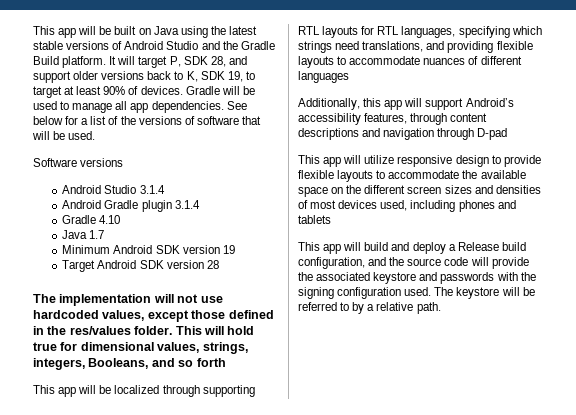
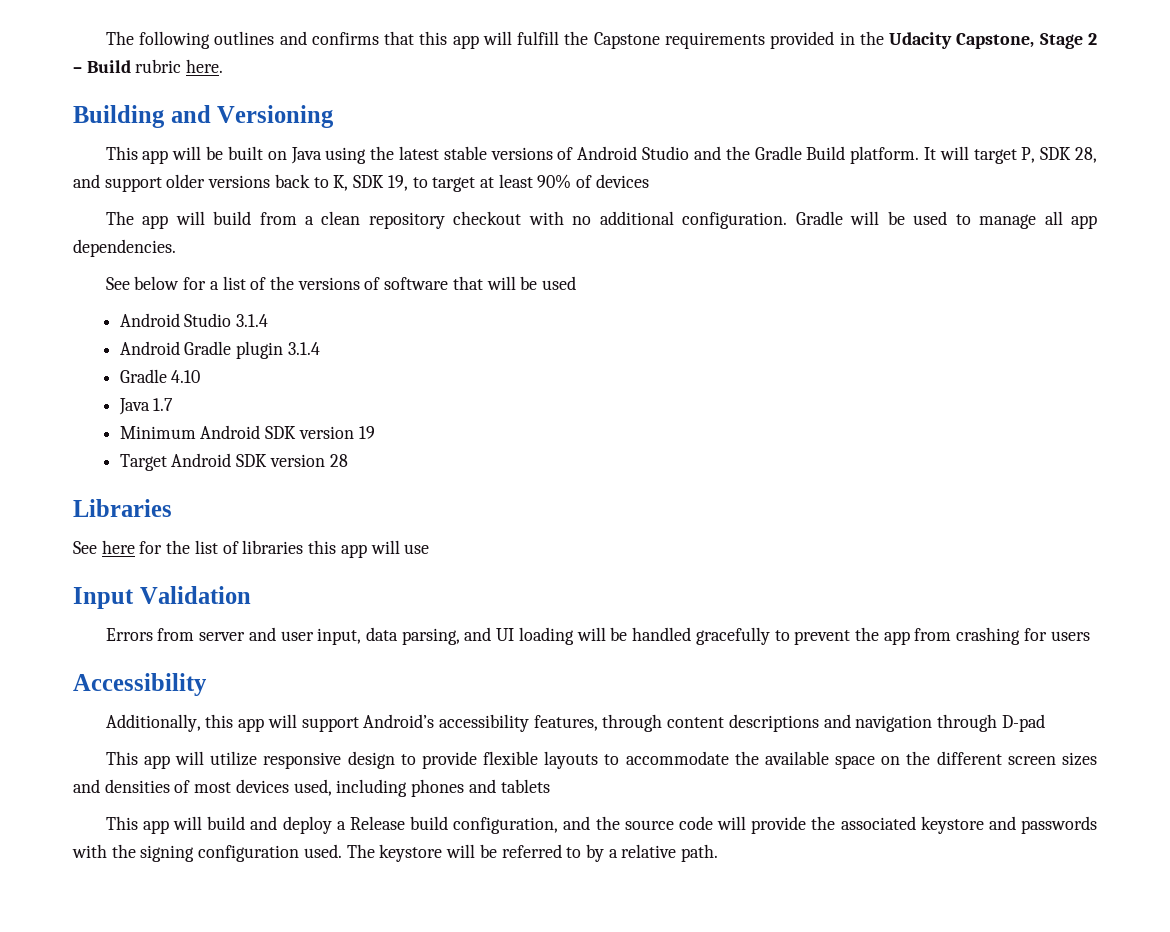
+ The following outlines and confirms that this app will fulfill the Capstone requirements provided in the Udacity Capstone, Stage 2 – Build rubric here.
+ Building and Versioning
- It will target P, SDK 28, and support older versions back to K, SDK 19, to target at least 90% of devices.
+ It will target P, SDK 28, and support older versions back to K, SDK 19, to target at least 90% of devices
+ The app will build from a clean repository checkout with no additional configuration.
- Gradle will be used to manage all app dependencies. See below for a list of the versions of software that will be used.
- Software versions
+ Gradle will be used to manage all app dependencies.
+ See below for a list of the versions of software that will be used
- The implementation will not use hardcoded values, except those defined in the res/values folder. This will hold true for dimensional values, strings, integers, Booleans, and so forth
- This app will be localized through supporting RTL layouts for RTL languages, specifying which strings need translations, and providing flexible layouts to accommodate nuances of different languages
+ Libraries
+ See here for the list of libraries this app will use
+ Input Validation
+ Errors from server and user input, data parsing, and UI loading will be handled gracefully to prevent the app from crashing for users
+ Accessibility

